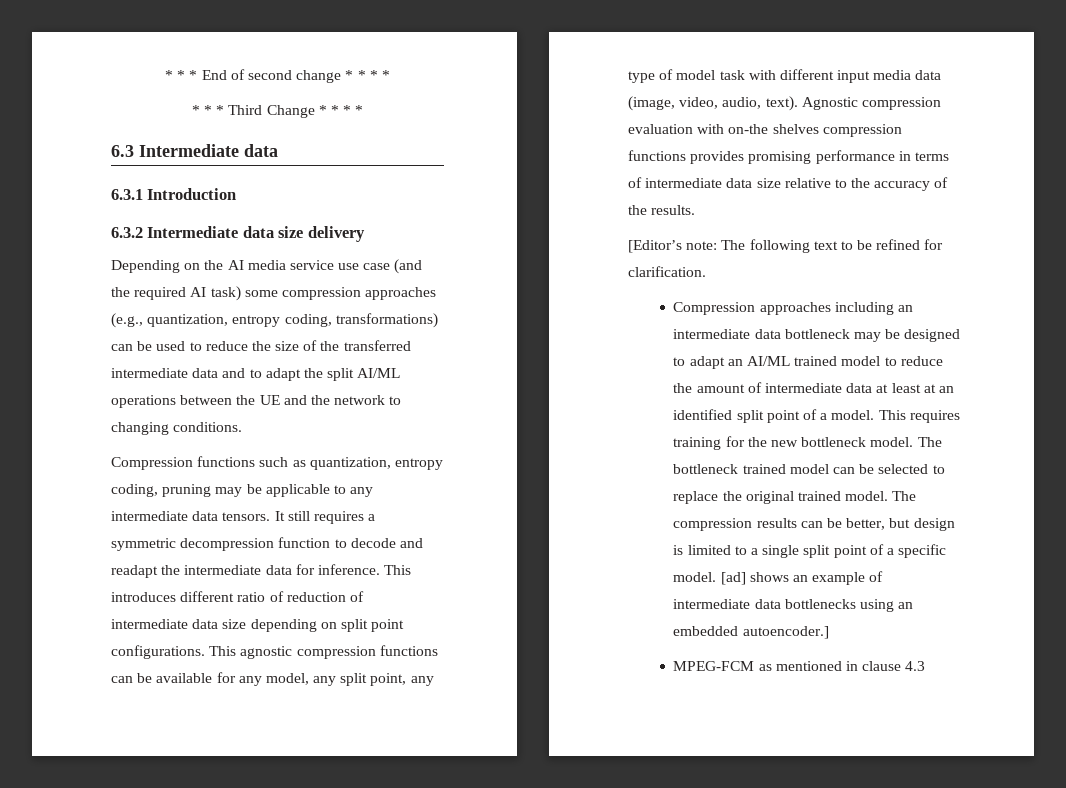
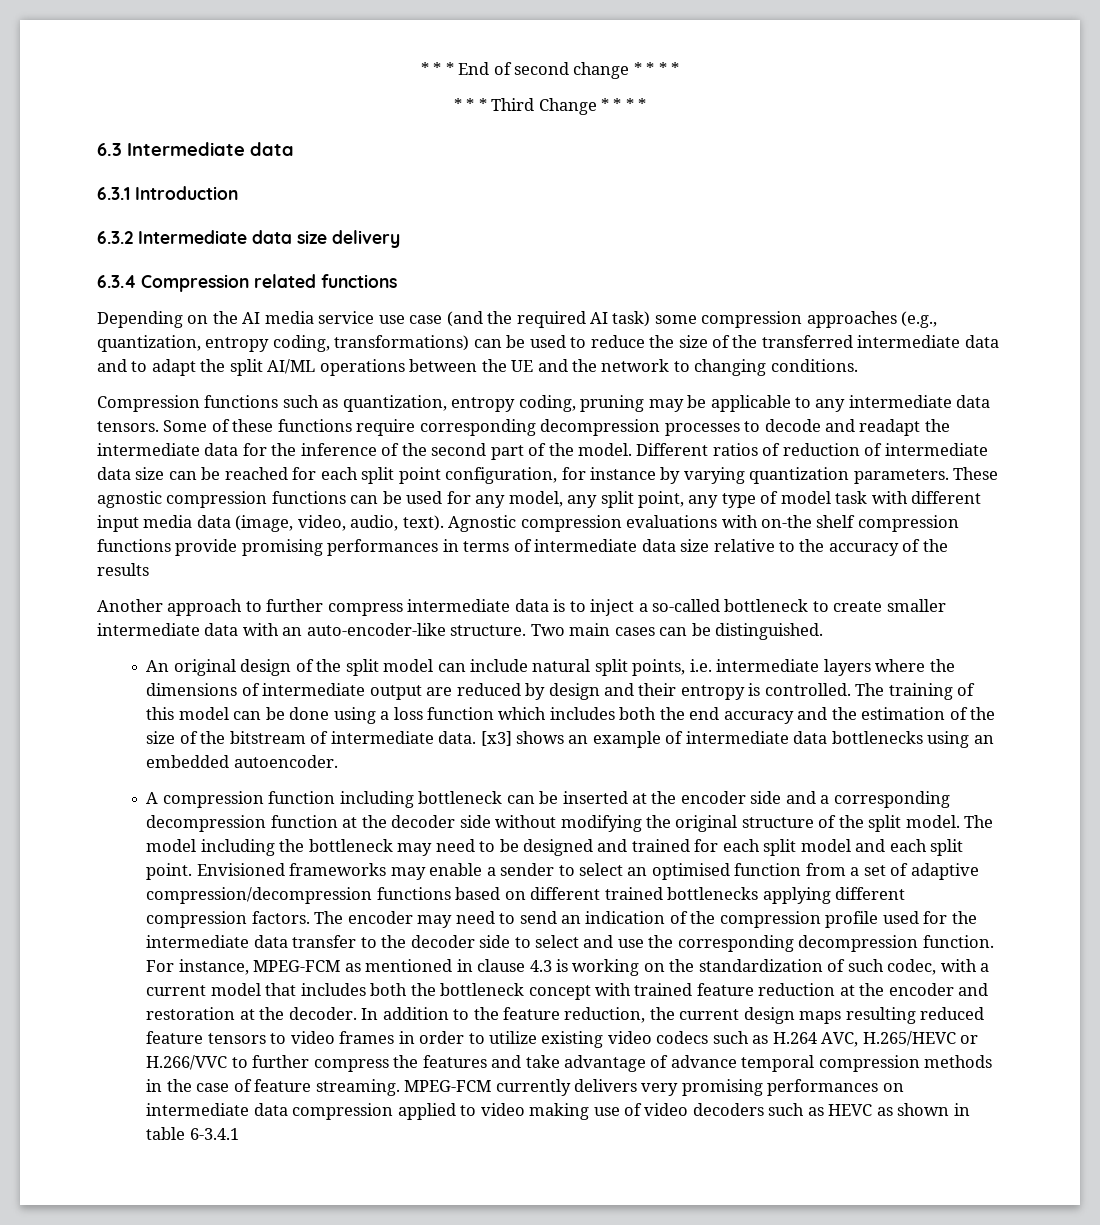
+ 6.3.4 Compression related functions
- It still requires a symmetric decompression function to decode and readapt the intermediate data for inference. This introduces different ratio of reduction of intermediate data size depending on split point configurations. This agnostic compression functions can be available for any model, any split point, any type of model task with different input media data (image, video, audio, text).
+ Some of these functions require corresponding decompression processes to decode and readapt the intermediate data for the inference of the second part of the model. Different ratios of reduction of intermediate data size can be reached for each split point configuration, for instance by varying quantization parameters. These agnostic compression functions can be used for any model, any split point, any type of model task with different input media data (image, video, audio, text).
- Agnostic compression evaluation with on-the shelves compression functions provides promising performance in terms of intermediate data size relative to the accuracy of the results.
- [Editor’s note: The following text to be refined for clarification.
- Compression approaches including an intermediate data bottleneck may be designed to adapt an AI/ML trained model to reduce the amount of intermediate data at least at an identified split point of a model. This requires training for the new bottleneck model. The bottleneck trained model can be selected to replace the original trained model. The compression results can be better, but design is limited to a single split point of a specific model. [ad] shows an example of intermediate data bottlenecks using an embedded autoencoder.]
- MPEG-FCM as mentioned in clause 4.3
+ Agnostic compression evaluations with on-the shelf compression functions provide promising performances in terms of intermediate data size relative to the accuracy of the results
+ Another approach to further compress intermediate data is to inject a so-called bottleneck to create smaller intermediate data with an auto-encoder-like structure. Two main cases can be distinguished.
+ An original design of the split model can include natural split points, i.e. intermediate layers where the dimensions of intermediate output are reduced by design and their entropy is controlled. The training of this model can be done using a loss function which includes both the end accuracy and the estimation of the size of the bitstream of intermediate data. [x3] shows an example of intermediate data bottlenecks using an embedded autoencoder.
+ A compression function including bottleneck can be inserted at the encoder side and a corresponding decompression function at the decoder side without modifying the original structure of the split model. The model including the bottleneck may need to be designed and trained for each split model and each split point. Envisioned frameworks may enable a sender to select an optimised function from a set of adaptive compression/decompression functions based on different trained bottlenecks applying different compression factors. The encoder may need to send an indication of the compression profile used for the intermediate data transfer to the decoder side to select and use the corresponding decompression function. For instance, MPEG-FCM as mentioned in clause 4.3 is working on the standardization of such codec, with a current model that includes both the bottleneck concept with trained feature reduction at the encoder and restoration at the decoder. In addition to the feature reduction, the current design maps resulting reduced feature tensors to video frames in order to utilize existing video codecs such as H.264 AVC, H.265/HEVC or H.266/VVC to further compress the features and take advantage of advance temporal compression methods in the case of feature streaming. MPEG-FCM currently delivers very promising performances on intermediate data compression applied to video making use of video decoders such as HEVC as shown in table 6-3.4.1

